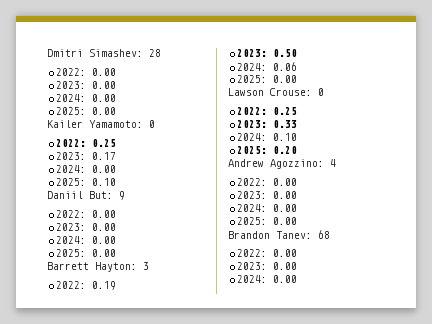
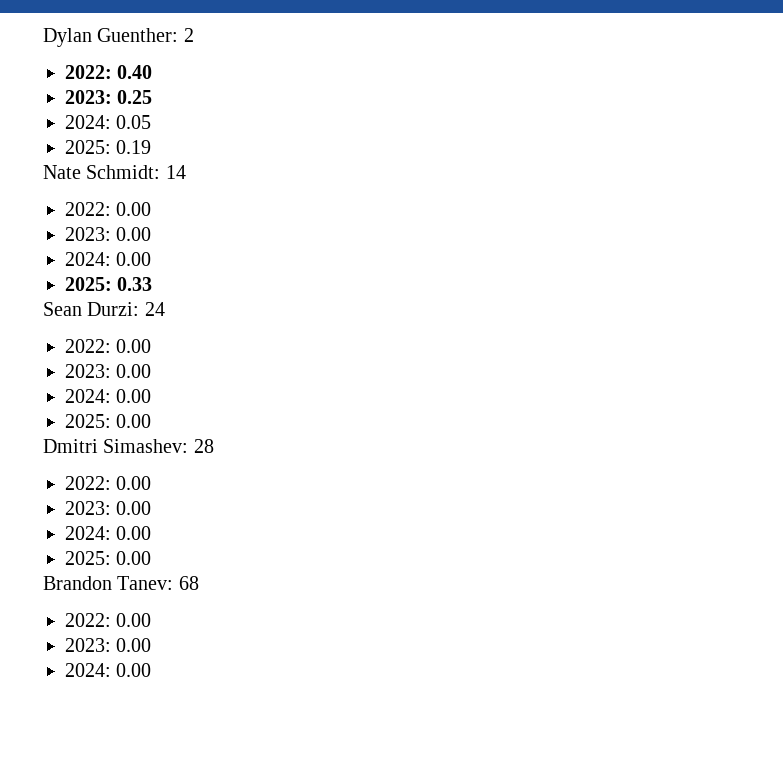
- Dmitri Simashev: 28
+ Dylan Guenther: 2
+ 2022: 0.40
+ 2023: 0.25
+ 2024: 0.05
+ 2025: 0.19
+ Nate Schmidt: 14
+ 2022: 0.00
+ 2023: 0.00
+ 2024: 0.00
+ 2025: 0.33
+ Sean Durzi: 24
  2022: 0.00
  2023: 0.00
  2024: 0.00
  2025: 0.00
- Kailer Yamamoto: 0
- 2022: 0.25
- 2023: 0.17
- 2024: 0.00
- 2025: 0.10
- Daniil But: 9
- 2022: 0.00
- 2023: 0.00
- 2024: 0.00
- 2025: 0.00
- Barrett Hayton: 3
- 2022: 0.19
- 2023: 0.50
- 2024: 0.06
- 2025: 0.00
- Lawson Crouse: 0
- 2022: 0.25
- 2023: 0.33
- 2024: 0.10
- 2025: 0.20
- Andrew Agozzino: 4
+ Dmitri Simashev: 28

